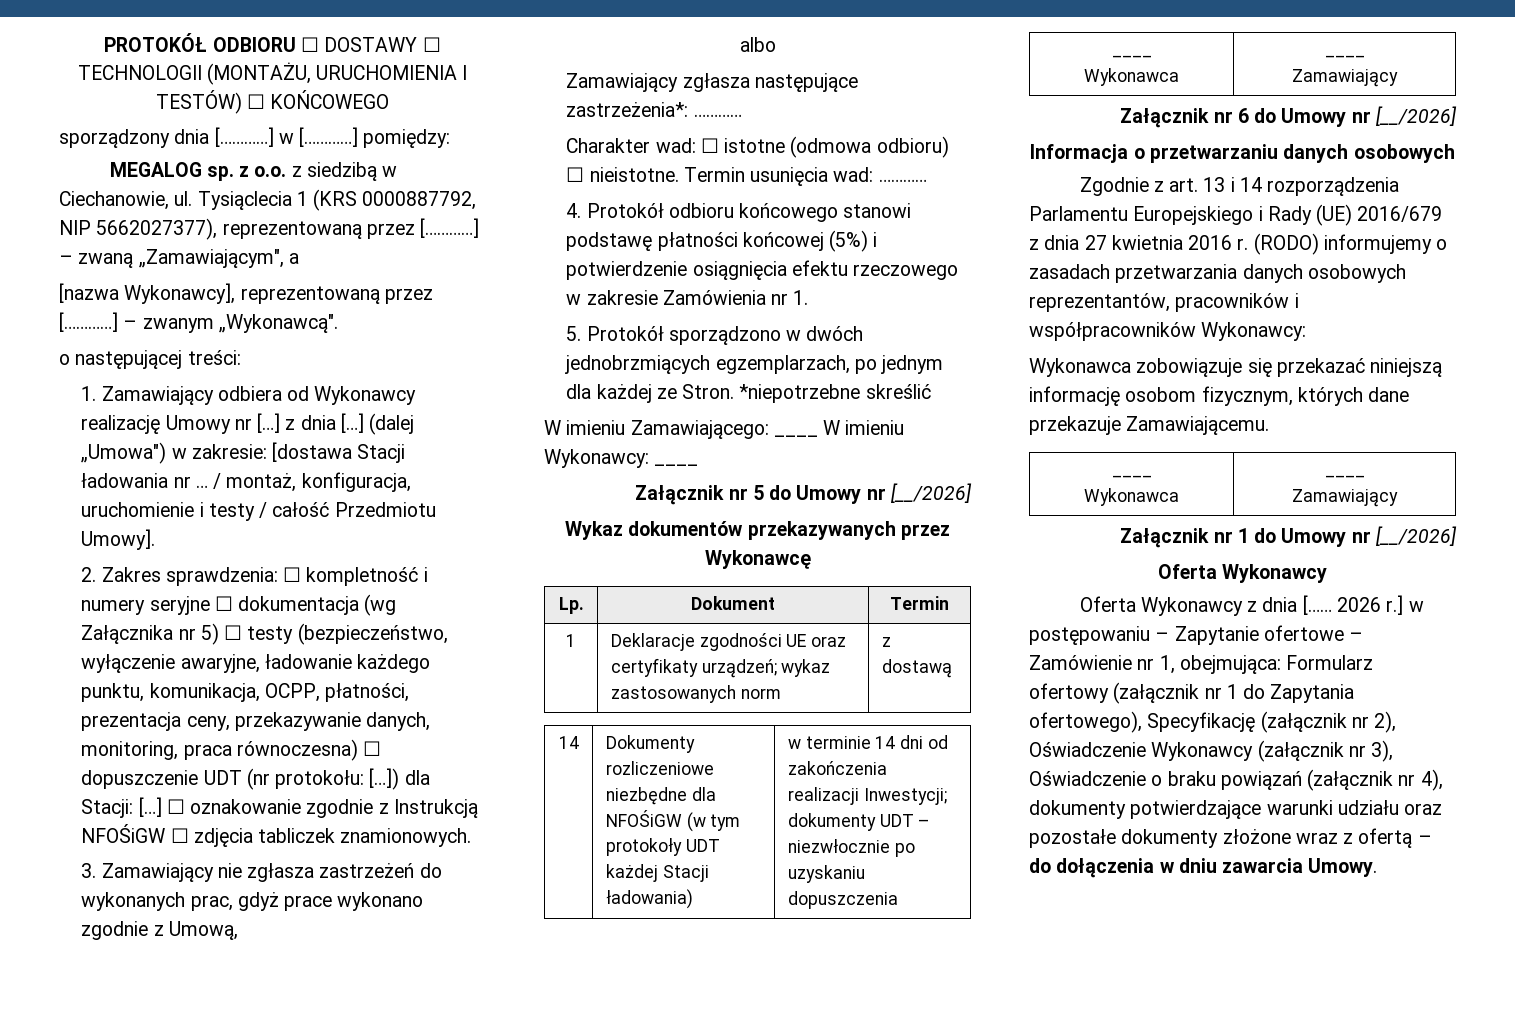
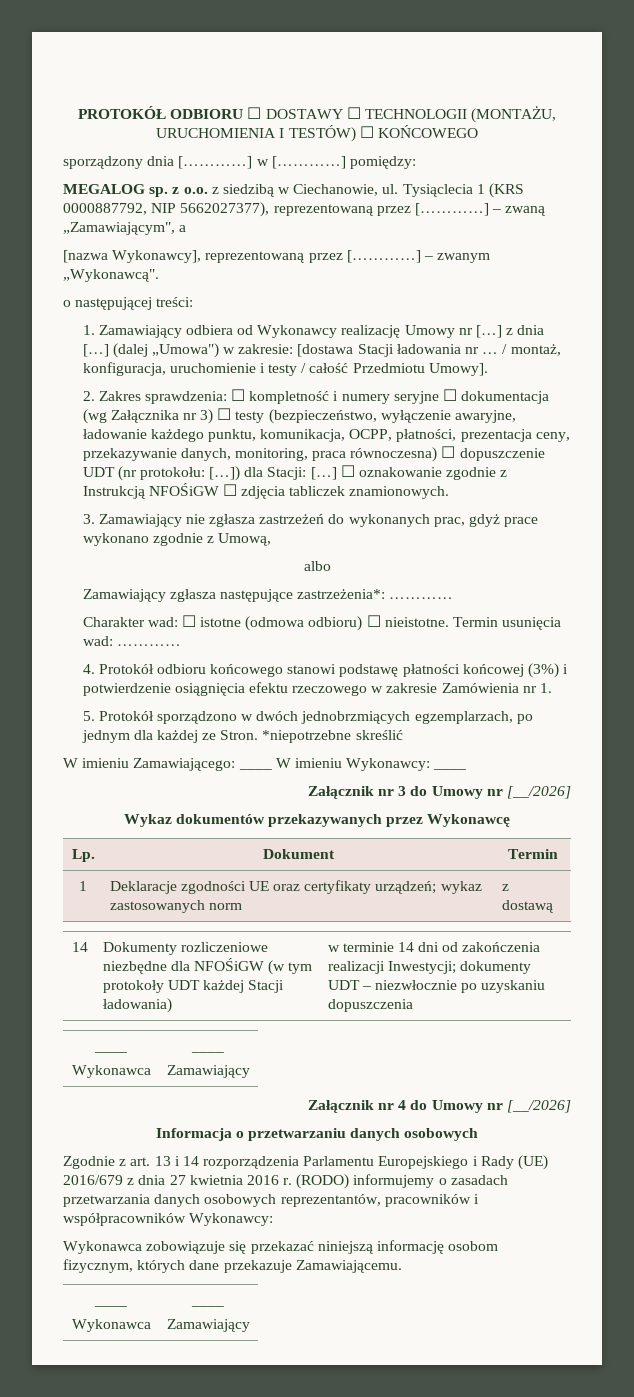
- 2. Zakres sprawdzenia: ☐ kompletność i numery seryjne ☐ dokumentacja (wg Załącznika nr 5) ☐ testy (bezpieczeństwo, wyłączenie awaryjne, ładowanie każdego punktu, komunikacja, OCPP, płatności, prezentacja ceny, przekazywanie danych, monitoring, praca równoczesna) ☐ dopuszczenie UDT (nr protokołu: […]) dla Stacji: […]
+ 2. Zakres sprawdzenia: ☐ kompletność i numery seryjne ☐ dokumentacja (wg Załącznika nr 3) ☐ testy (bezpieczeństwo, wyłączenie awaryjne, ładowanie każdego punktu, komunikacja, OCPP, płatności, prezentacja ceny, przekazywanie danych, monitoring, praca równoczesna) ☐ dopuszczenie UDT (nr protokołu: […]) dla Stacji: […]
- 4. Protokół odbioru końcowego stanowi podstawę płatności końcowej (5%) i potwierdzenie osiągnięcia efektu rzeczowego w zakresie Zamówienia nr 1.
+ 4. Protokół odbioru końcowego stanowi podstawę płatności końcowej (3%) i potwierdzenie osiągnięcia efektu rzeczowego w zakresie Zamówienia nr 1.
- Załącznik nr 5 do Umowy nr [__/2026]
+ Załącznik nr 3 do Umowy nr [__/2026]
- Załącznik nr 6 do Umowy nr [__/2026]
+ Załącznik nr 4 do Umowy nr [__/2026]
- Załącznik nr 1 do Umowy nr [__/2026]
- Oferta Wykonawcy
- Oferta Wykonawcy z dnia […… 2026 r.] w postępowaniu – Zapytanie ofertowe – Zamówienie nr 1, obejmująca: Formularz ofertowy (załącznik nr 1 do Zapytania ofertowego), Specyfikację (załącznik nr 2), Oświadczenie Wykonawcy (załącznik nr 3), Oświadczenie o braku powiązań (załącznik nr 4), dokumenty potwierdzające warunki udziału oraz pozostałe dokumenty złożone wraz z ofertą – do dołączenia w dniu zawarcia Umowy.

